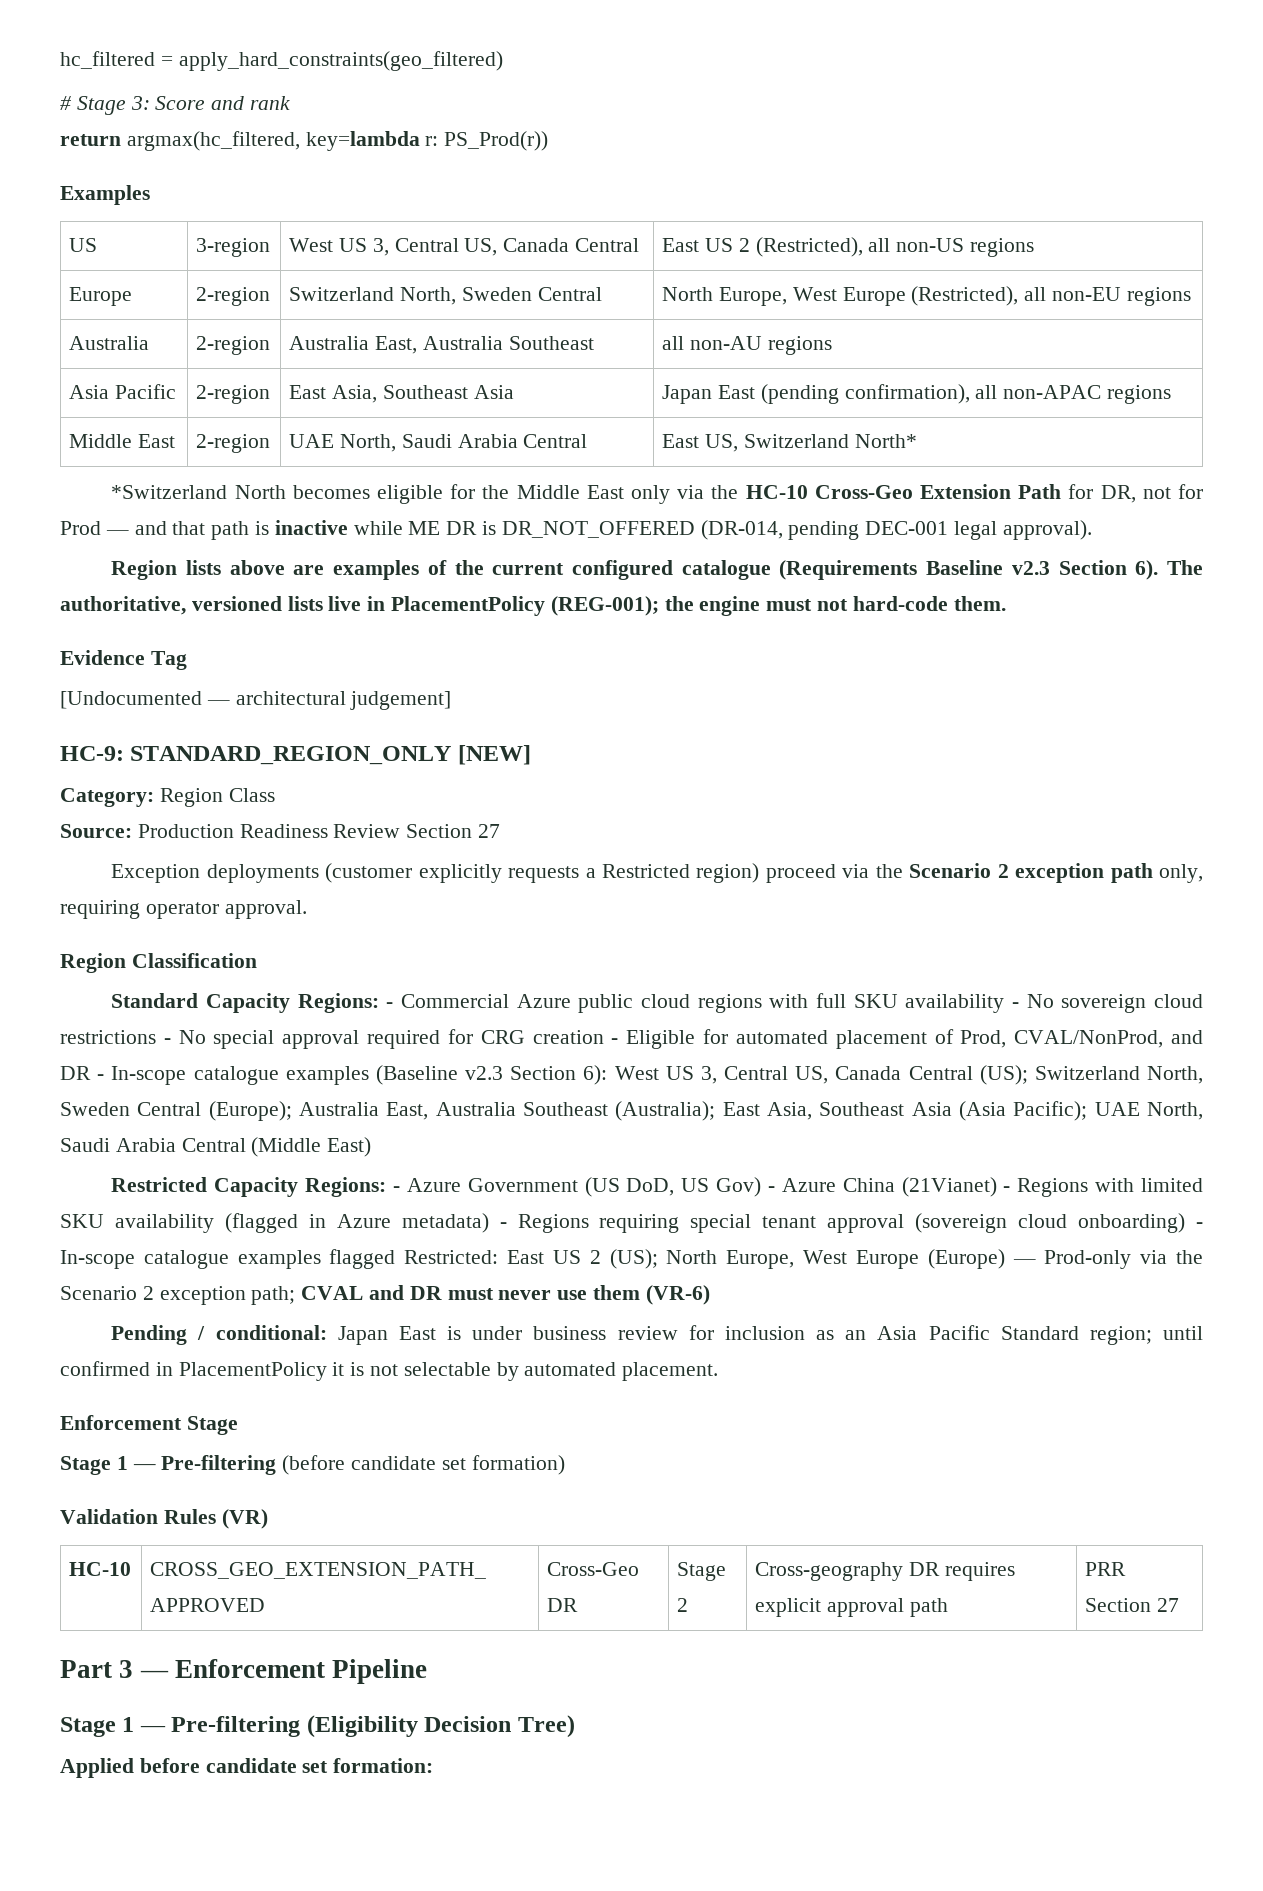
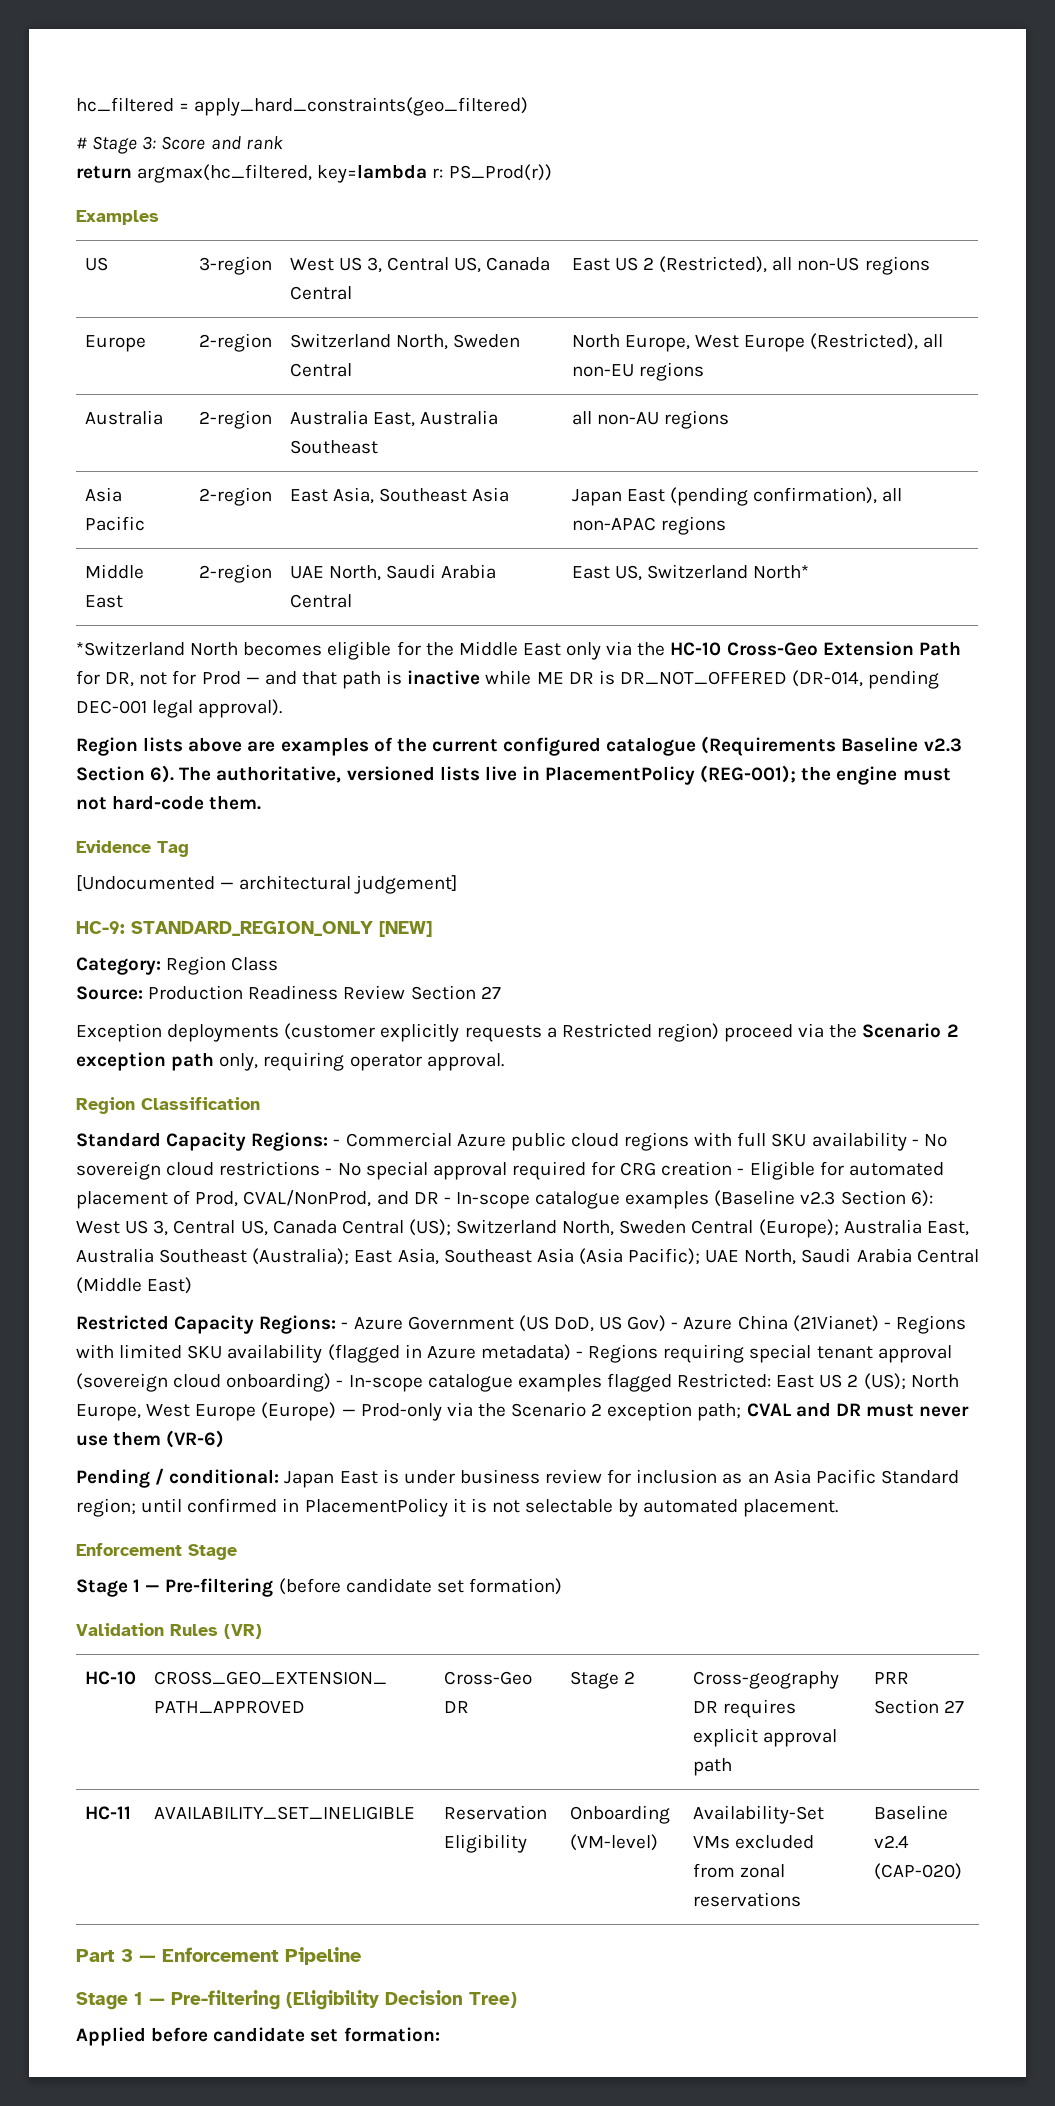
+ HC-11 | AVAILABILITY_SET_INELIGIBLE | Reservation Eligibility | Onboarding (VM-level) | Availability-Set VMs excluded from zonal reservations | Baseline v2.4 (CAP-020)

